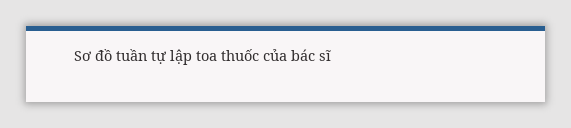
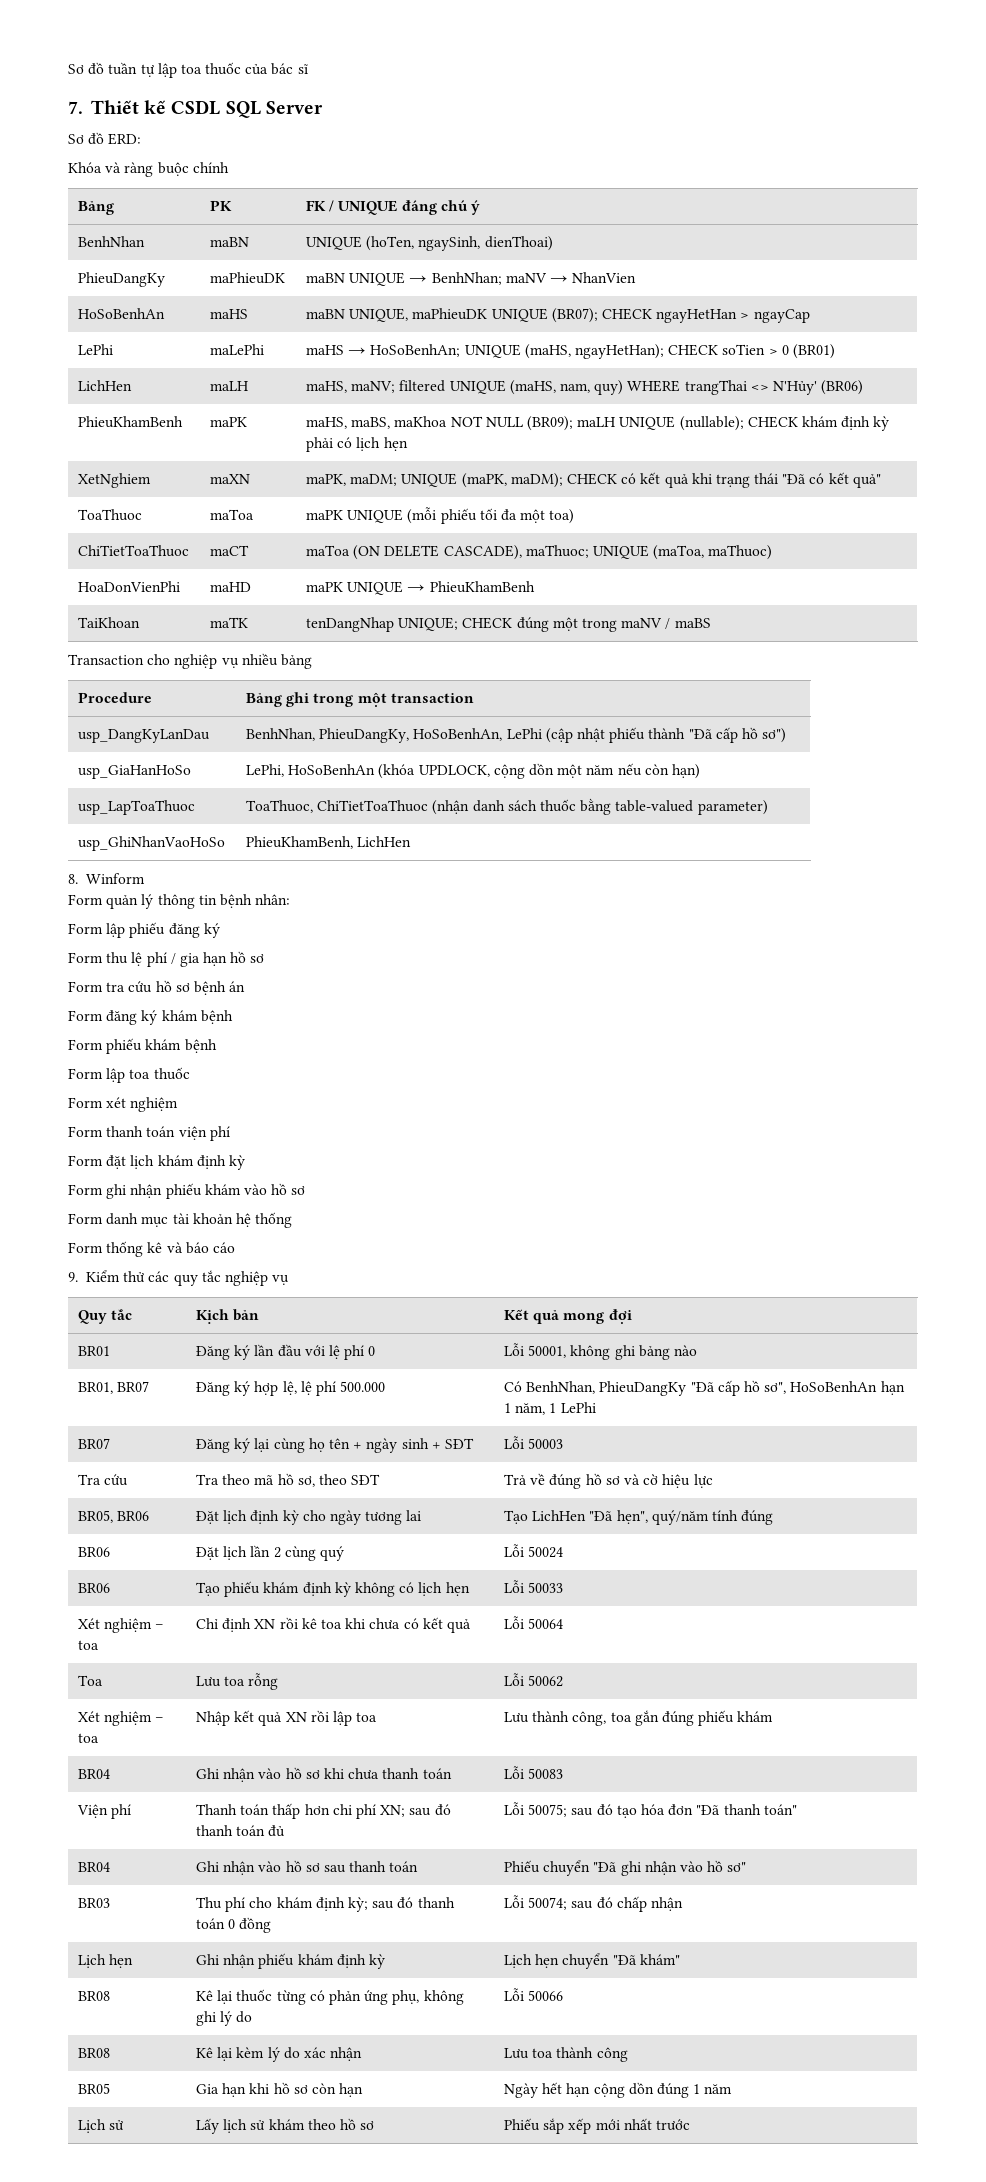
+ 7. Thiết kế CSDL SQL Server
+ Sơ đồ ERD:
+ Khóa và ràng buộc chính
+ Bảng | PK | FK / UNIQUE đáng chú ý
+ BenhNhan | maBN | UNIQUE (hoTen, ngaySinh, dienThoai)
+ PhieuDangKy | maPhieuDK | maBN UNIQUE → BenhNhan; maNV → NhanVien
+ HoSoBenhAn | maHS | maBN UNIQUE, maPhieuDK UNIQUE (BR07); CHECK ngayHetHan > ngayCap
+ LePhi | maLePhi | maHS → HoSoBenhAn; UNIQUE (maHS, ngayHetHan); CHECK soTien > 0 (BR01)
+ LichHen | maLH | maHS, maNV; filtered UNIQUE (maHS, nam, quy) WHERE trangThai <> N'Hủy' (BR06)
+ PhieuKhamBenh | maPK | maHS, maBS, maKhoa NOT NULL (BR09); maLH UNIQUE (nullable); CHECK khám định kỳ phải có lịch hẹn
+ XetNghiem | maXN | maPK, maDM; UNIQUE (maPK, maDM); CHECK có kết quả khi trạng thái "Đã có kết quả"
+ ToaThuoc | maToa | maPK UNIQUE (mỗi phiếu tối đa một toa)
+ ChiTietToaThuoc | maCT | maToa (ON DELETE CASCADE), maThuoc; UNIQUE (maToa, maThuoc)
+ HoaDonVienPhi | maHD | maPK UNIQUE → PhieuKhamBenh
+ TaiKhoan | maTK | tenDangNhap UNIQUE; CHECK đúng một trong maNV / maBS
+ Transaction cho nghiệp vụ nhiều bảng
+ Procedure | Bảng ghi trong một transaction
+ usp_DangKyLanDau | BenhNhan, PhieuDangKy, HoSoBenhAn, LePhi (cập nhật phiếu thành "Đã cấp hồ sơ")
+ usp_GiaHanHoSo | LePhi, HoSoBenhAn (khóa UPDLOCK, cộng dồn một năm nếu còn hạn)
+ usp_LapToaThuoc | ToaThuoc, ChiTietToaThuoc (nhận danh sách thuốc bằng table-valued parameter)
+ usp_GhiNhanVaoHoSo | PhieuKhamBenh, LichHen
+ 8. Winform
+ Form quản lý thông tin bệnh nhân:
+ Form lập phiếu đăng ký
+ Form thu lệ phí / gia hạn hồ sơ
+ Form tra cứu hồ sơ bệnh án
+ Form đăng ký khám bệnh
+ Form phiếu khám bệnh
+ Form lập toa thuốc
+ Form xét nghiệm
+ Form thanh toán viện phí
+ Form đặt lịch khám định kỳ
+ Form ghi nhận phiếu khám vào hồ sơ
+ Form danh mục tài khoản hệ thống
+ Form thống kê và báo cáo
+ 9. Kiểm thử các quy tắc nghiệp vụ
+ Quy tắc | Kịch bản | Kết quả mong đợi
+ BR01 | Đăng ký lần đầu với lệ phí 0 | Lỗi 50001, không ghi bảng nào
+ BR01, BR07 | Đăng ký hợp lệ, lệ phí 500.000 | Có BenhNhan, PhieuDangKy "Đã cấp hồ sơ", HoSoBenhAn hạn 1 năm, 1 LePhi
+ BR07 | Đăng ký lại cùng họ tên + ngày sinh + SĐT | Lỗi 50003
+ Tra cứu | Tra theo mã hồ sơ, theo SĐT | Trả về đúng hồ sơ và cờ hiệu lực
+ BR05, BR06 | Đặt lịch định kỳ cho ngày tương lai | Tạo LichHen "Đã hẹn", quý/năm tính đúng
+ BR06 | Đặt lịch lần 2 cùng quý | Lỗi 50024
+ BR06 | Tạo phiếu khám định kỳ không có lịch hẹn | Lỗi 50033
+ Xét nghiệm – toa | Chỉ định XN rồi kê toa khi chưa có kết quả | Lỗi 50064
+ Toa | Lưu toa rỗng | Lỗi 50062
+ Xét nghiệm – toa | Nhập kết quả XN rồi lập toa | Lưu thành công, toa gắn đúng phiếu khám
+ BR04 | Ghi nhận vào hồ sơ khi chưa thanh toán | Lỗi 50083
+ Viện phí | Thanh toán thấp hơn chi phí XN; sau đó thanh toán đủ | Lỗi 50075; sau đó tạo hóa đơn "Đã thanh toán"
+ BR04 | Ghi nhận vào hồ sơ sau thanh toán | Phiếu chuyển "Đã ghi nhận vào hồ sơ"
+ BR03 | Thu phí cho khám định kỳ; sau đó thanh toán 0 đồng | Lỗi 50074; sau đó chấp nhận
+ Lịch hẹn | Ghi nhận phiếu khám định kỳ | Lịch hẹn chuyển "Đã khám"
+ BR08 | Kê lại thuốc từng có phản ứng phụ, không ghi lý do | Lỗi 50066
+ BR08 | Kê lại kèm lý do xác nhận | Lưu toa thành công
+ BR05 | Gia hạn khi hồ sơ còn hạn | Ngày hết hạn cộng dồn đúng 1 năm
+ Lịch sử | Lấy lịch sử khám theo hồ sơ | Phiếu sắp xếp mới nhất trước

